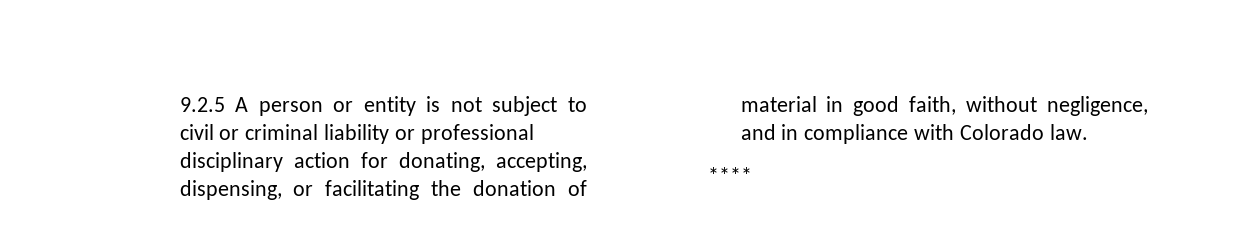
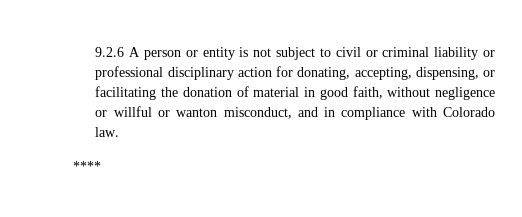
- 9.2.5 A person or entity is not subject to civil or criminal liability or professional disciplinary action for donating, accepting, dispensing, or facilitating the donation of material in good faith, without negligence, and in compliance with Colorado law.
+ 9.2.6 A person or entity is not subject to civil or criminal liability or professional disciplinary action for donating, accepting, dispensing, or facilitating the donation of material in good faith, without negligence or willful or wanton misconduct, and in compliance with Colorado law.

